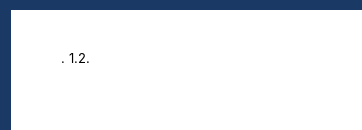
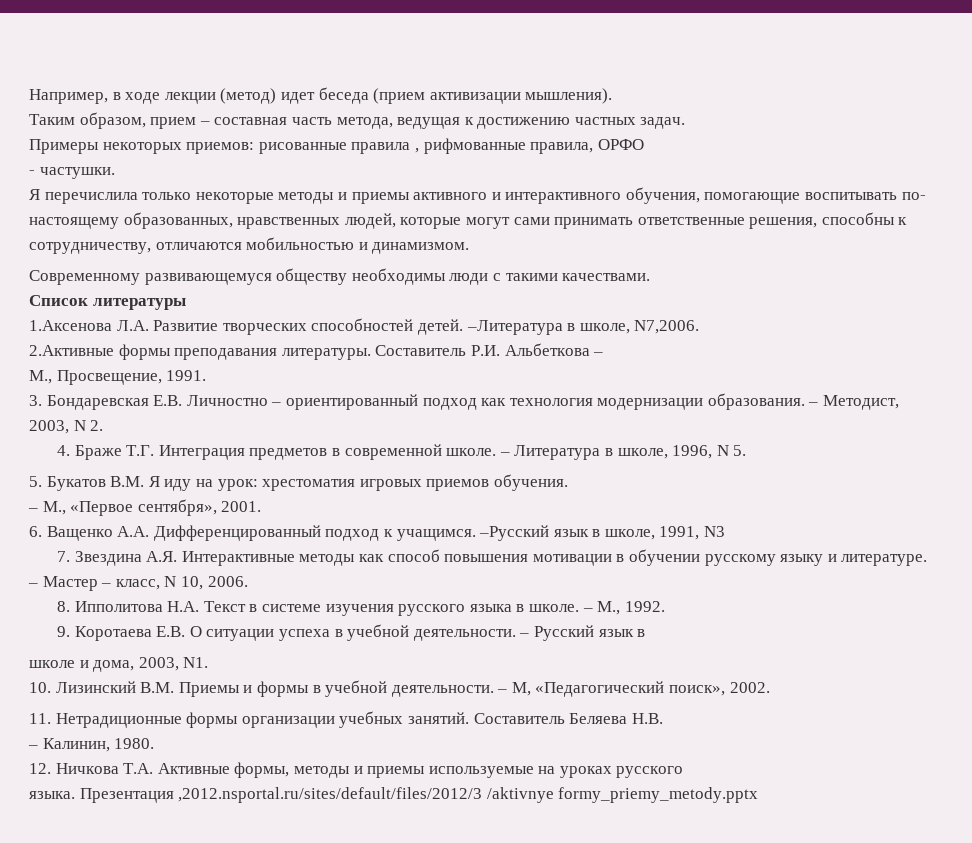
- . 1.2.
+ Например, в ходе лекции (метод) идет беседа (прием активизации мышления).
+ Таким образом, прием – составная часть метода, ведущая к достижению частных задач.
+ Примеры некоторых приемов: рисованные правила , рифмованные правила, ОРФО
+ - частушки.
+ Я перечислила только некоторые методы и приемы активного и интерактивного обучения, помогающие воспитывать по- настоящему образованных, нравственных людей, которые могут сами принимать ответственные решения, способны к сотрудничеству, отличаются мобильностью и динамизмом.
+ Современному развивающемуся обществу необходимы люди с такими качествами.
+ Список литературы
+ 1.Аксенова Л.А. Развитие творческих способностей детей. –Литература в школе, N7,2006.
+ 2.Активные формы преподавания литературы. Составитель Р.И. Альбеткова –
+ М., Просвещение, 1991.
+ 3. Бондаревская Е.В. Личностно – ориентированный подход как технология модернизации образования. – Методист, 2003, N 2.
+ 4. Браже Т.Г. Интеграция предметов в современной школе. – Литература в школе, 1996, N 5.
+ 5. Букатов В.М. Я иду на урок: хрестоматия игровых приемов обучения.
+ – М., «Первое сентября», 2001.
+ 6. Ващенко А.А. Дифференцированный подход к учащимся. –Русский язык в школе, 1991, N3
+ 7. Звездина А.Я. Интерактивные методы как способ повышения мотивации в обучении русскому языку и литературе. – Мастер – класс, N 10, 2006.
+ 8. Ипполитова Н.А. Текст в системе изучения русского языка в школе. – М., 1992.
+ 9. Коротаева Е.В. О ситуации успеха в учебной деятельности. – Русский язык в
+ школе и дома, 2003, N1.
+ 10. Лизинский В.М. Приемы и формы в учебной деятельности. – М, «Педагогический поиск», 2002.
+ 11. Нетрадиционные формы организации учебных занятий. Составитель Беляева Н.В.
+ – Калинин, 1980.
+ 12. Ничкова Т.А. Активные формы, методы и приемы используемые на уроках русского
+ языка. Презентация ,2012.nsportal.ru/sites/default/files/2012/3 /aktivnye formy_priemy_metody.pptx

